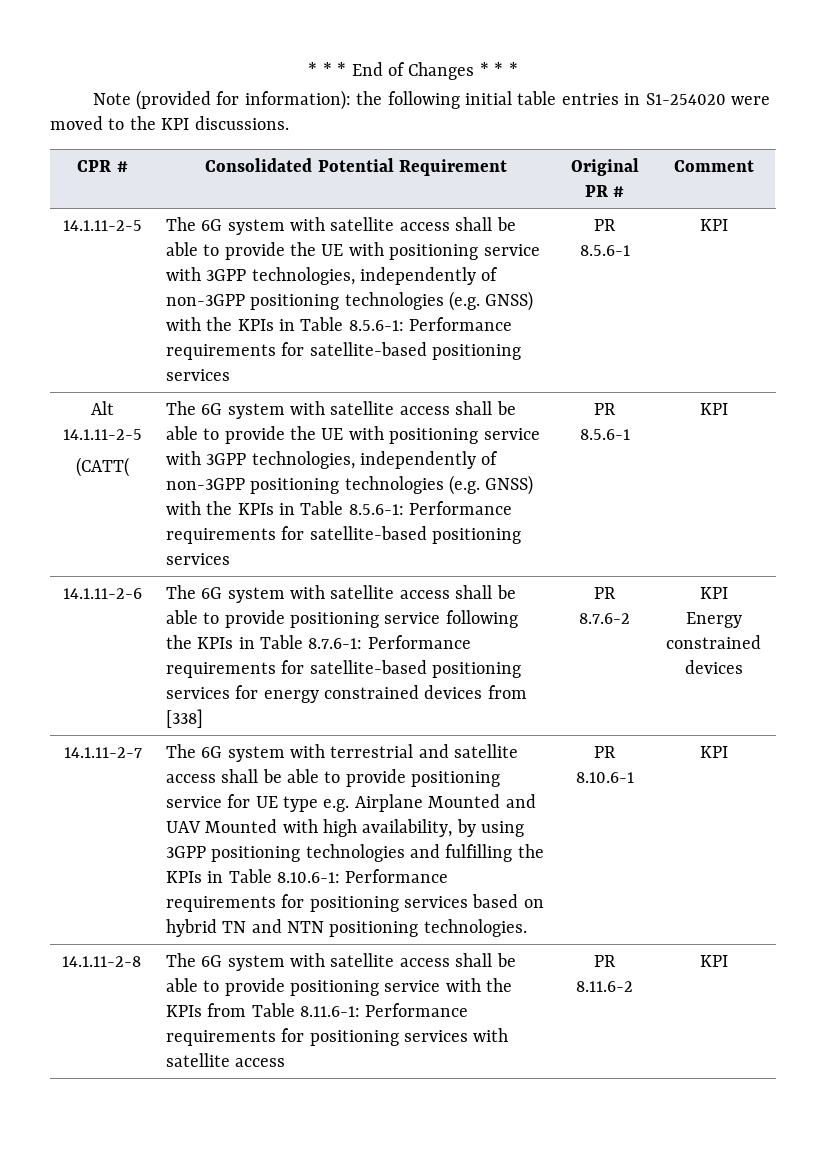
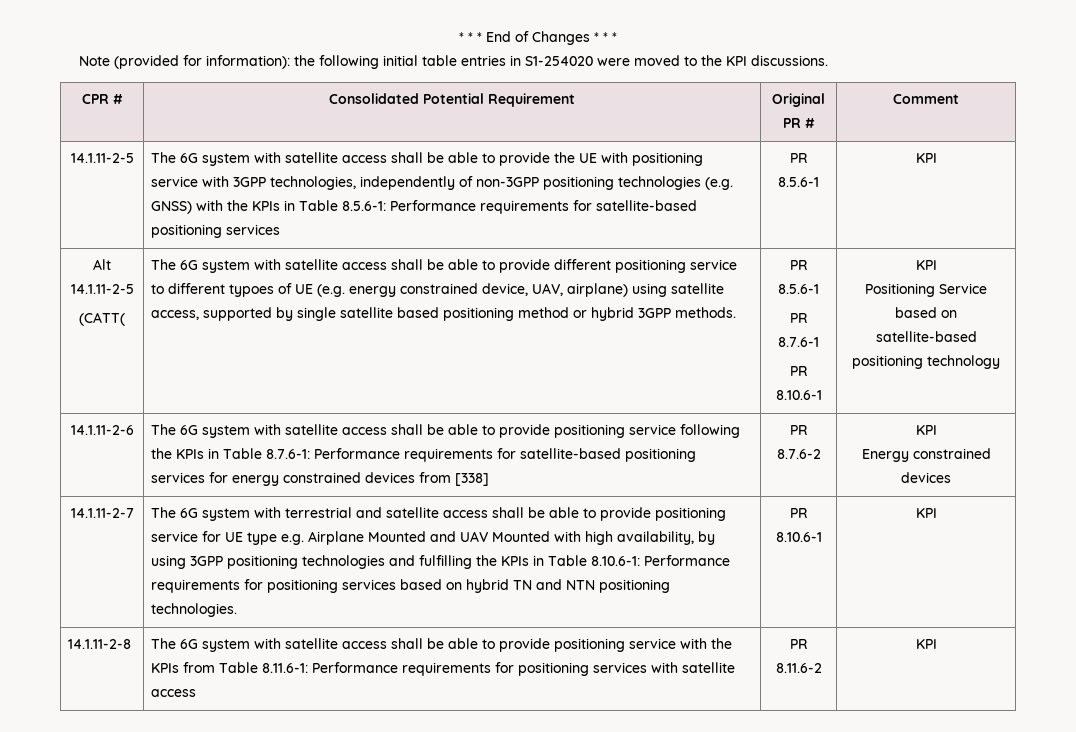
- (CATT( | The 6G system with satellite access shall be able to provide the UE with positioning service with 3GPP technologies, independently of non-3GPP positioning technologies (e.g. GNSS) with the KPIs in Table 8.5.6-1: Performance requirements for satellite-based positioning services | PR 8.5.6-1 | KPI
+ (CATT( | The 6G system with satellite access shall be able to provide different positioning service to different typoes of UE (e.g. energy constrained device, UAV, airplane) using satellite access, supported by single satellite based positioning method or hybrid 3GPP methods. | PR 8.5.6-1
+ PR 8.7.6-1
+ PR 8.10.6-1 | KPI
+ Positioning Service based on satellite-based positioning technology

